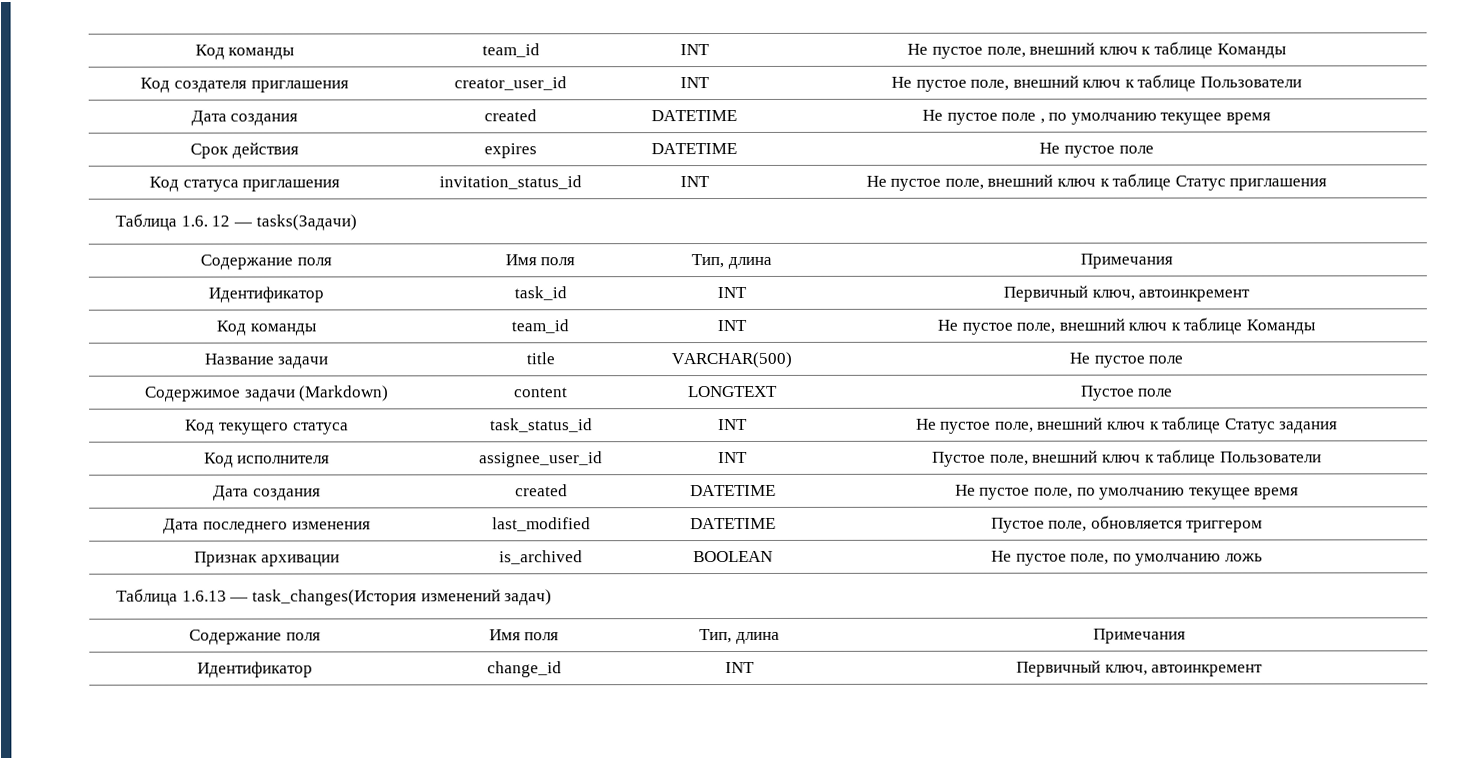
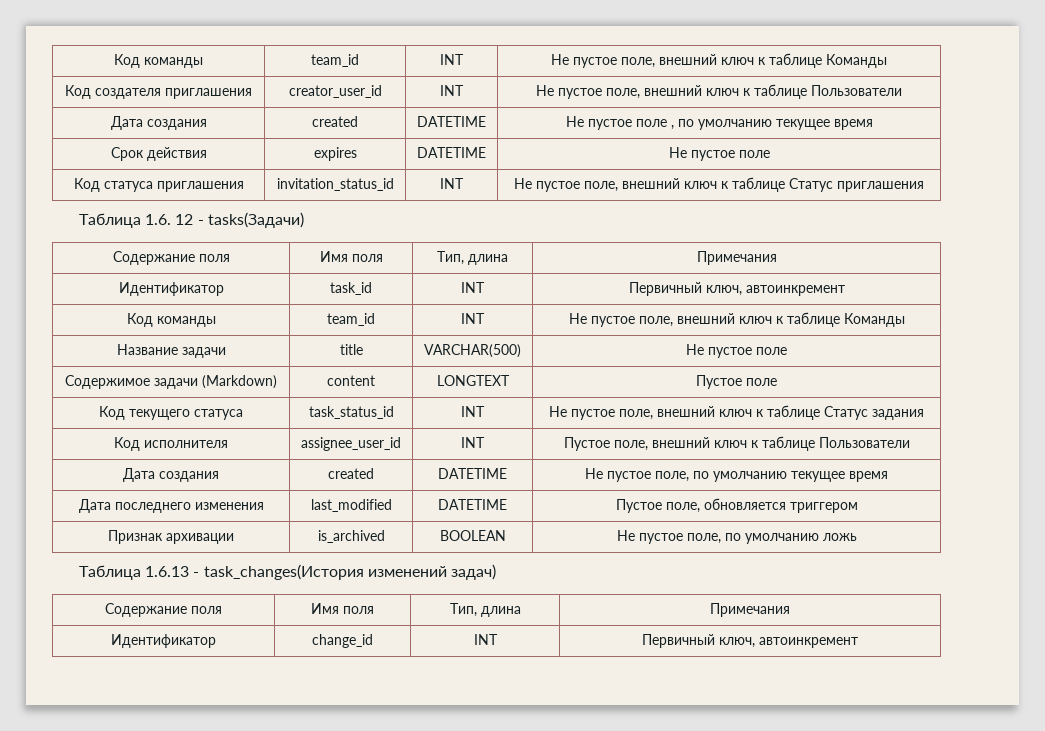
- Таблица 1.6. 12 — tasks(Задачи)
+ Таблица 1.6. 12 - tasks(Задачи)
- Таблица 1.6.13 — task_changes(История изменений задач)
+ Таблица 1.6.13 - task_changes(История изменений задач)

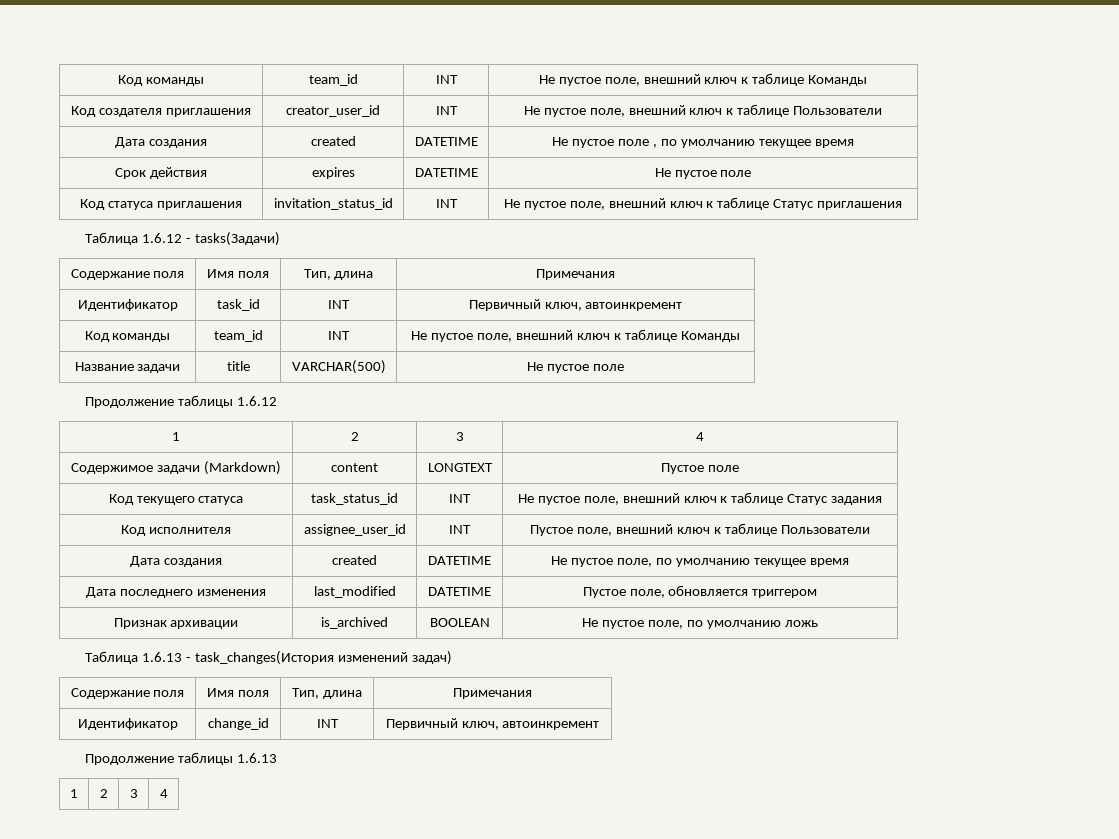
- Таблица 1.6. 12 - tasks(Задачи)
+ Таблица 1.6.12 - tasks(Задачи)
+ Продолжение таблицы 1.6.12
+ 1 | 2 | 3 | 4
+ Продолжение таблицы 1.6.13
+ 1 | 2 | 3 | 4

